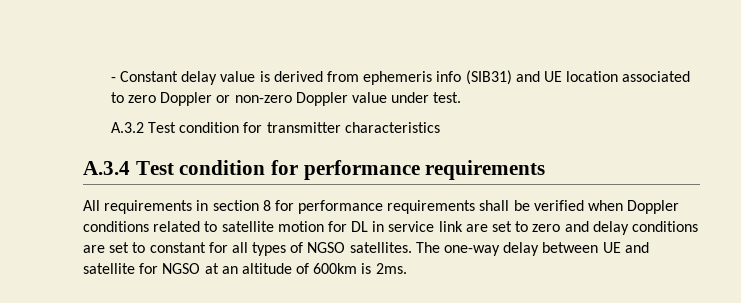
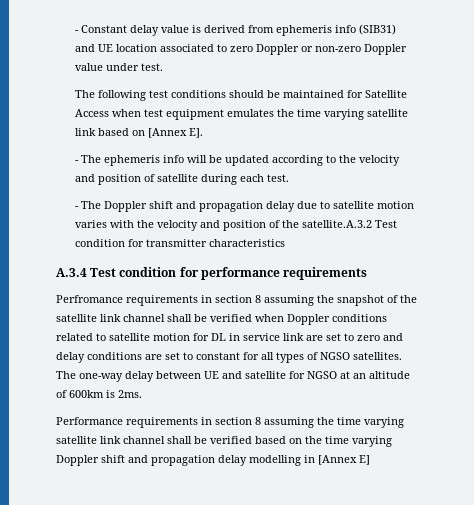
- A.3.2 Test condition for transmitter characteristics
+ The following test conditions should be maintained for Satellite Access when test equipment emulates the time varying satellite link based on [Annex E].
+ - The ephemeris info will be updated according to the velocity and position of satellite during each test.
+ - The Doppler shift and propagation delay due to satellite motion varies with the velocity and position of the satellite.A.3.2 Test condition for transmitter characteristics
- All requirements in section 8 for performance requirements shall be verified when Doppler conditions related to satellite motion for DL in service link are set to zero and delay conditions are set to constant for all types of NGSO satellites.
+ Perfromance requirements in section 8 assuming the snapshot of the satellite link channel shall be verified when Doppler conditions related to satellite motion for DL in service link are set to zero and delay conditions are set to constant for all types of NGSO satellites.
+ Performance requirements in section 8 assuming the time varying satellite link channel shall be verified based on the time varying Doppler shift and propagation delay modelling in [Annex E]

